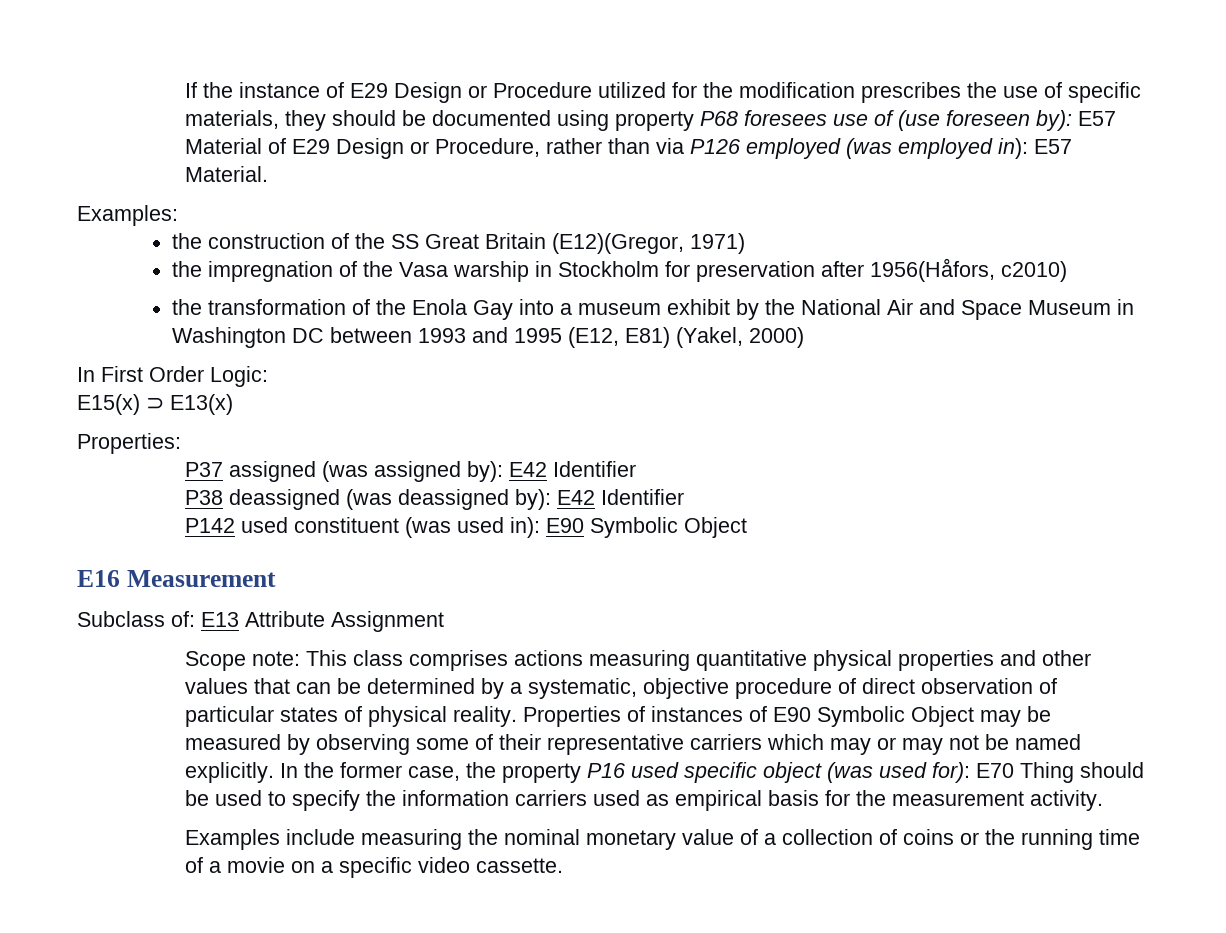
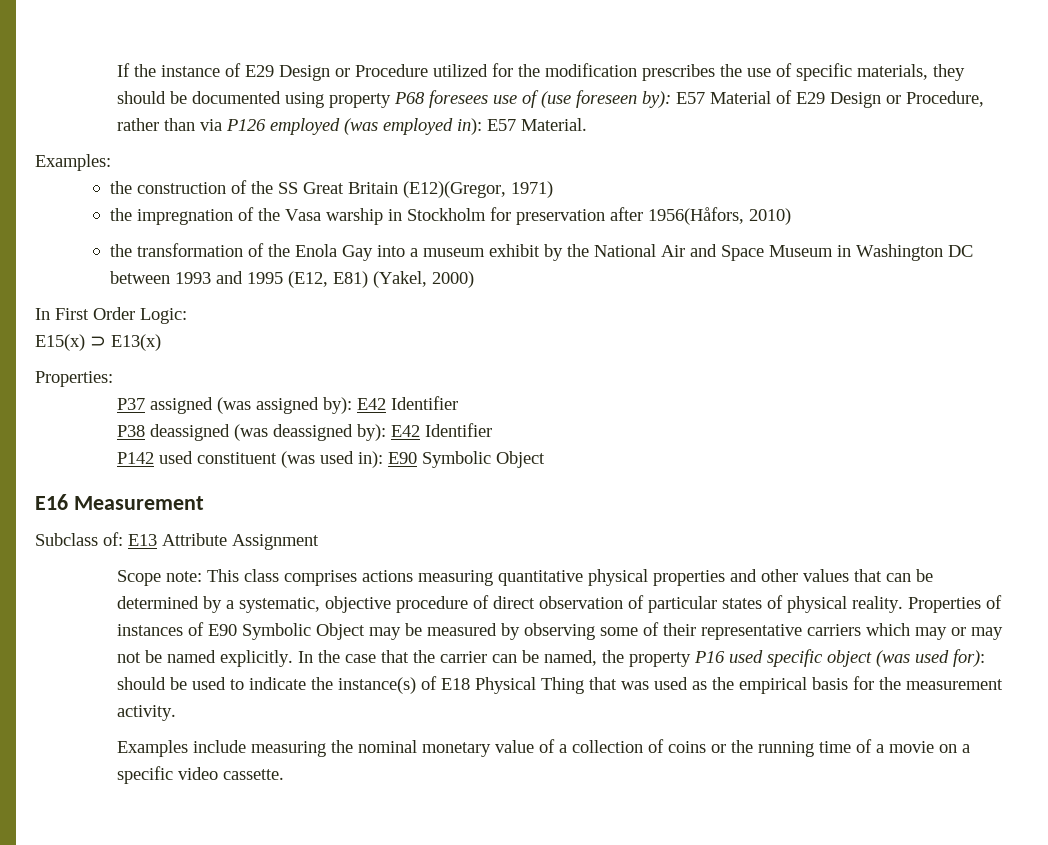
- the impregnation of the Vasa warship in Stockholm for preservation after 1956(Håfors, c2010)
+ the impregnation of the Vasa warship in Stockholm for preservation after 1956(Håfors, 2010)
- In the former case, the property P16 used specific object (was used for): E70 Thing should be used to specify the information carriers used as empirical basis for the measurement activity.
+ In the case that the carrier can be named, the property P16 used specific object (was used for): should be used to indicate the instance(s) of E18 Physical Thing that was used as the empirical basis for the measurement activity.

